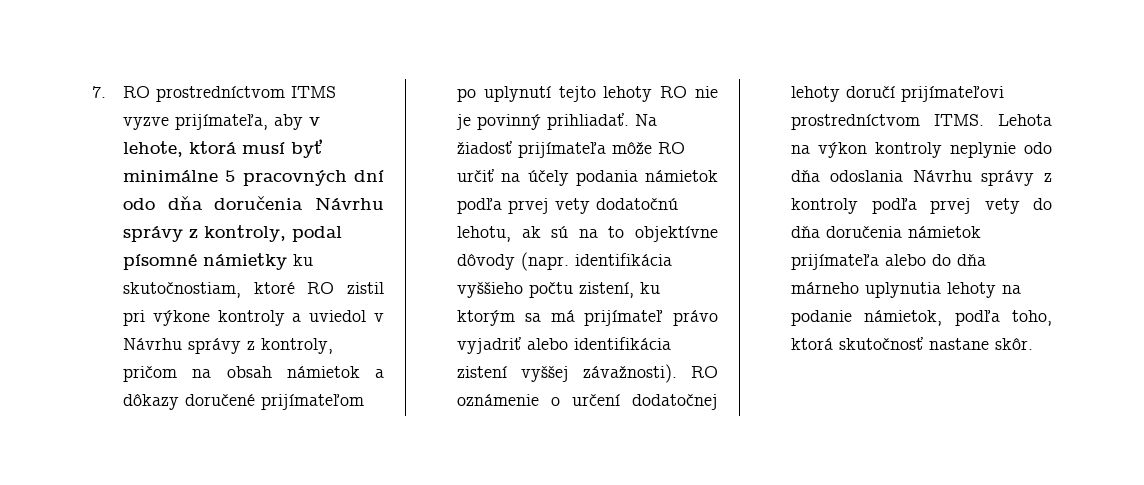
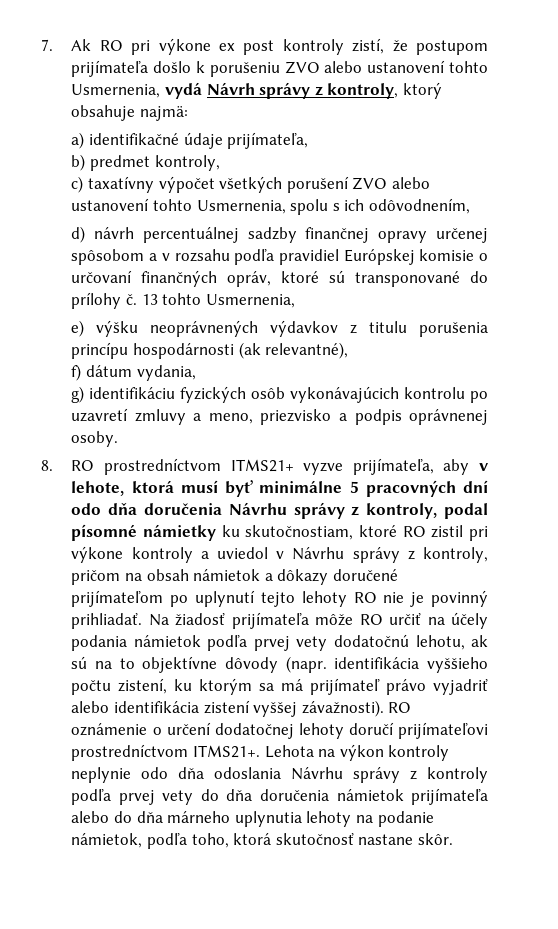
- 7. RO prostredníctvom ITMS vyzve prijímateľa, aby v lehote, ktorá musí byť minimálne 5 pracovných dní odo dňa doručenia Návrhu správy z kontroly, podal písomné námietky ku skutočnostiam, ktoré RO zistil pri výkone kontroly a uviedol v Návrhu správy z kontroly, pričom na obsah námietok a dôkazy doručené prijímateľom po uplynutí tejto lehoty RO nie je povinný prihliadať.
+ 7. Ak RO pri výkone ex post kontroly zistí, že postupom prijímateľa došlo k porušeniu ZVO alebo ustanovení tohto Usmernenia, vydá Návrh správy z kontroly, ktorý obsahuje najmä:
+ a) identifikačné údaje prijímateľa,
+ b) predmet kontroly,
+ c) taxatívny výpočet všetkých porušení ZVO alebo ustanovení tohto Usmernenia, spolu s ich odôvodnením,
+ d) návrh percentuálnej sadzby finančnej opravy určenej spôsobom a v rozsahu podľa pravidiel Európskej komisie o určovaní finančných opráv, ktoré sú transponované do prílohy č. 13 tohto Usmernenia,
+ e) výšku neoprávnených výdavkov z titulu porušenia princípu hospodárnosti (ak relevantné),
+ f) dátum vydania,
+ g) identifikáciu fyzických osôb vykonávajúcich kontrolu po uzavretí zmluvy a meno, priezvisko a podpis oprávnenej osoby.
+ 8. RO prostredníctvom ITMS21+ vyzve prijímateľa, aby v lehote, ktorá musí byť minimálne 5 pracovných dní odo dňa doručenia Návrhu správy z kontroly, podal písomné námietky ku skutočnostiam, ktoré RO zistil pri výkone kontroly a uviedol v Návrhu správy z kontroly, pričom na obsah námietok a dôkazy doručené prijímateľom po uplynutí tejto lehoty RO nie je povinný prihliadať.
- RO oznámenie o určení dodatočnej lehoty doručí prijímateľovi prostredníctvom ITMS.
+ RO oznámenie o určení dodatočnej lehoty doručí prijímateľovi prostredníctvom ITMS21+.

